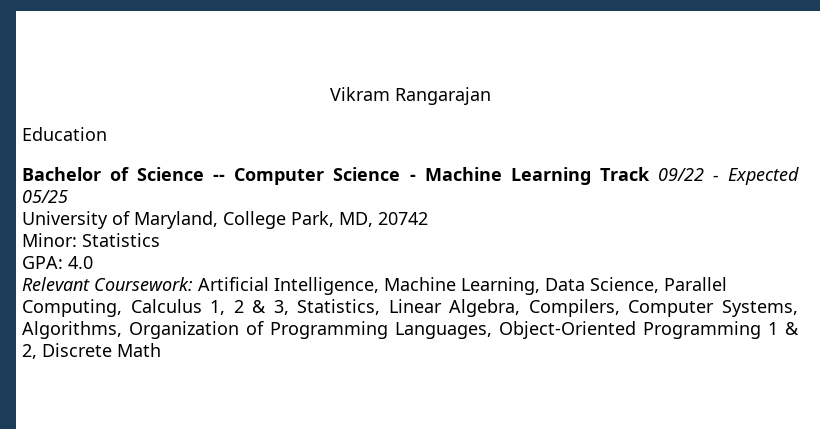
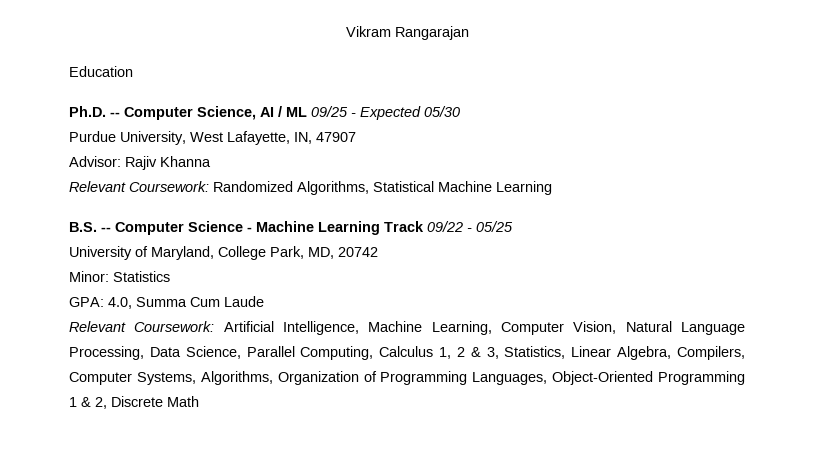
- Bachelor of Science -- Computer Science - Machine Learning Track 09/22 - Expected 05/25
+ Ph.D. -- Computer Science, AI / ML 09/25 - Expected 05/30
+ Purdue University, West Lafayette, IN, 47907
+ Advisor: Rajiv Khanna
+ Relevant Coursework: Randomized Algorithms, Statistical Machine Learning
+ B.S. -- Computer Science - Machine Learning Track 09/22 - 05/25
- GPA: 4.0
+ GPA: 4.0, Summa Cum Laude
- Relevant Coursework: Artificial Intelligence, Machine Learning, Data Science, Parallel Computing, Calculus 1, 2 & 3, Statistics, Linear Algebra, Compilers, Computer Systems, Algorithms, Organization of Programming Languages, Object-Oriented Programming 1 & 2, Discrete Math
+ Relevant Coursework: Artificial Intelligence, Machine Learning, Computer Vision, Natural Language Processing, Data Science, Parallel Computing, Calculus 1, 2 & 3, Statistics, Linear Algebra, Compilers, Computer Systems, Algorithms, Organization of Programming Languages, Object-Oriented Programming 1 & 2, Discrete Math

